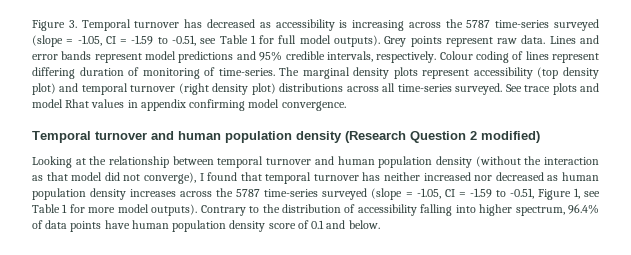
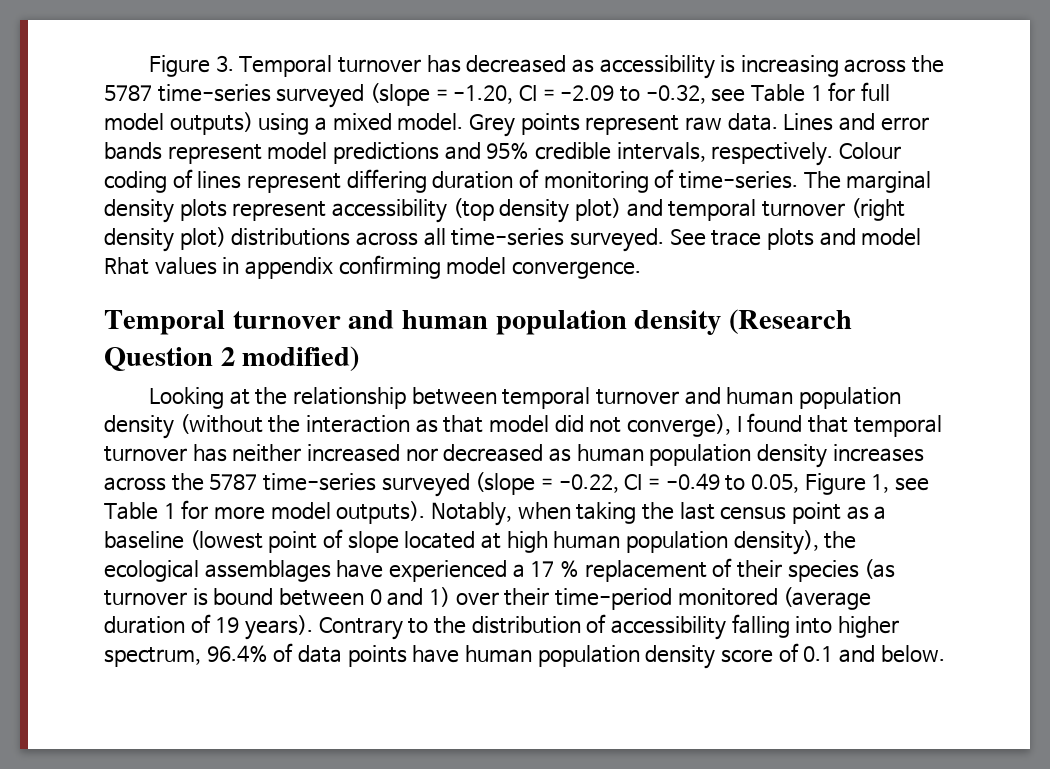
- Figure 3. Temporal turnover has decreased as accessibility is increasing across the 5787 time-series surveyed (slope = -1.05, CI = -1.59 to -0.51, see Table 1 for full model outputs).
+ Figure 3. Temporal turnover has decreased as accessibility is increasing across the 5787 time-series surveyed (slope = -1.20, CI = -2.09 to -0.32, see Table 1 for full model outputs) using a mixed model.
- Looking at the relationship between temporal turnover and human population density (without the interaction as that model did not converge), I found that temporal turnover has neither increased nor decreased as human population density increases across the 5787 time-series surveyed (slope = -1.05, CI = -1.59 to -0.51, Figure 1, see Table 1 for more model outputs).
+ Looking at the relationship between temporal turnover and human population density (without the interaction as that model did not converge), I found that temporal turnover has neither increased nor decreased as human population density increases across the 5787 time-series surveyed (slope = -0.22, CI = -0.49 to 0.05, Figure 1, see Table 1 for more model outputs).
+ Notably, when taking the last census point as a baseline (lowest point of slope located at high human population density), the ecological assemblages have experienced a 17 % replacement of their species (as turnover is bound between 0 and 1) over their time-period monitored (average duration of 19 years).

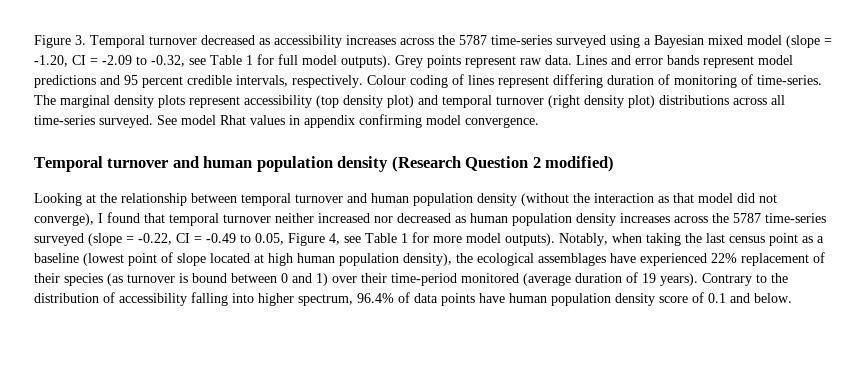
- Figure 3. Temporal turnover has decreased as accessibility is increasing across the 5787 time-series surveyed (slope = -1.20, CI = -2.09 to -0.32, see Table 1 for full model outputs) using a mixed model.
+ Figure 3. Temporal turnover decreased as accessibility increases across the 5787 time-series surveyed using a Bayesian mixed model (slope = -1.20, CI = -2.09 to -0.32, see Table 1 for full model outputs).
- Lines and error bands represent model predictions and 95% credible intervals, respectively.
+ Lines and error bands represent model predictions and 95 percent credible intervals, respectively.
- See trace plots and model Rhat values in appendix confirming model convergence.
+ See model Rhat values in appendix confirming model convergence.
- Looking at the relationship between temporal turnover and human population density (without the interaction as that model did not converge), I found that temporal turnover has neither increased nor decreased as human population density increases across the 5787 time-series surveyed (slope = -0.22, CI = -0.49 to 0.05, Figure 1, see Table 1 for more model outputs).
+ Looking at the relationship between temporal turnover and human population density (without the interaction as that model did not converge), I found that temporal turnover neither increased nor decreased as human population density increases across the 5787 time-series surveyed (slope = -0.22, CI = -0.49 to 0.05, Figure 4, see Table 1 for more model outputs).
- Notably, when taking the last census point as a baseline (lowest point of slope located at high human population density), the ecological assemblages have experienced a 17 % replacement of their species (as turnover is bound between 0 and 1) over their time-period monitored (average duration of 19 years).
+ Notably, when taking the last census point as a baseline (lowest point of slope located at high human population density), the ecological assemblages have experienced 22% replacement of their species (as turnover is bound between 0 and 1) over their time-period monitored (average duration of 19 years).

